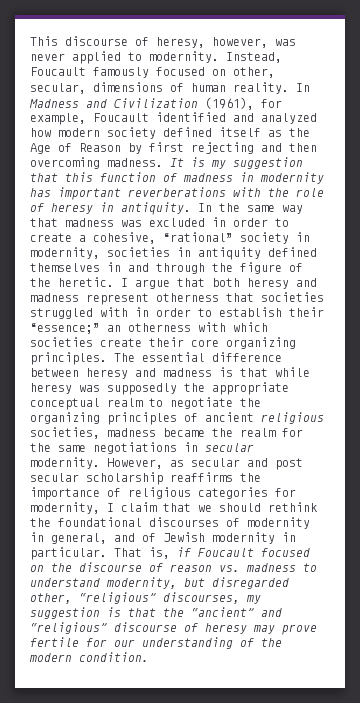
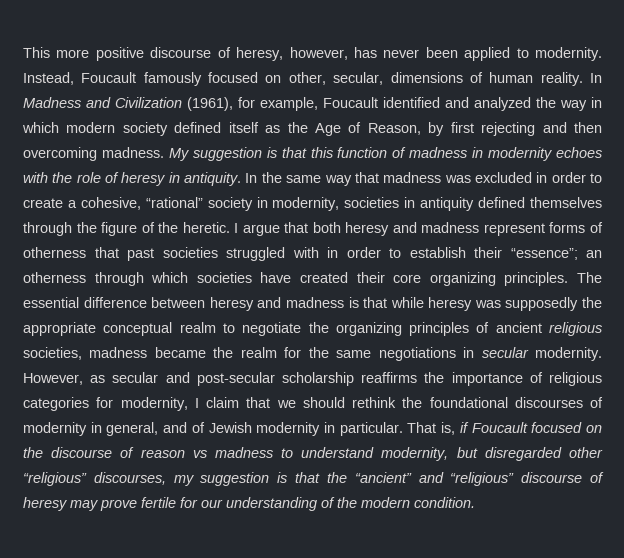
- This discourse of heresy, however, was never applied to modernity.
+ This more positive discourse of heresy, however, has never been applied to modernity.
- In Madness and Civilization (1961), for example, Foucault identified and analyzed how modern society defined itself as the Age of Reason by first rejecting and then overcoming madness.
+ In Madness and Civilization (1961), for example, Foucault identified and analyzed the way in which modern society defined itself as the Age of Reason, by first rejecting and then overcoming madness.
- It is my suggestion that this function of madness in modernity has important reverberations with the role of heresy in antiquity.
+ My suggestion is that this function of madness in modernity echoes with the role of heresy in antiquity.
- In the same way that madness was excluded in order to create a cohesive, “rational” society in modernity, societies in antiquity defined themselves in and through the figure of the heretic.
+ In the same way that madness was excluded in order to create a cohesive, “rational” society in modernity, societies in antiquity defined themselves through the figure of the heretic.
- I argue that both heresy and madness represent otherness that societies struggled with in order to establish their “essence;” an otherness with which societies create their core organizing principles.
+ I argue that both heresy and madness represent forms of otherness that past societies struggled with in order to establish their “essence”; an otherness through which societies have created their core organizing principles.
- However, as secular and post secular scholarship reaffirms the importance of religious categories for modernity, I claim that we should rethink the foundational discourses of modernity in general, and of Jewish modernity in particular.
+ However, as secular and post-secular scholarship reaffirms the importance of religious categories for modernity, I claim that we should rethink the foundational discourses of modernity in general, and of Jewish modernity in particular.
- That is, if Foucault focused on the discourse of reason vs. madness to understand modernity, but disregarded other, “religious” discourses, my suggestion is that the “ancient” and “religious” discourse of heresy may prove fertile for our understanding of the modern condition.
+ That is, if Foucault focused on the discourse of reason vs madness to understand modernity, but disregarded other “religious” discourses, my suggestion is that the “ancient” and “religious” discourse of heresy may prove fertile for our understanding of the modern condition.

